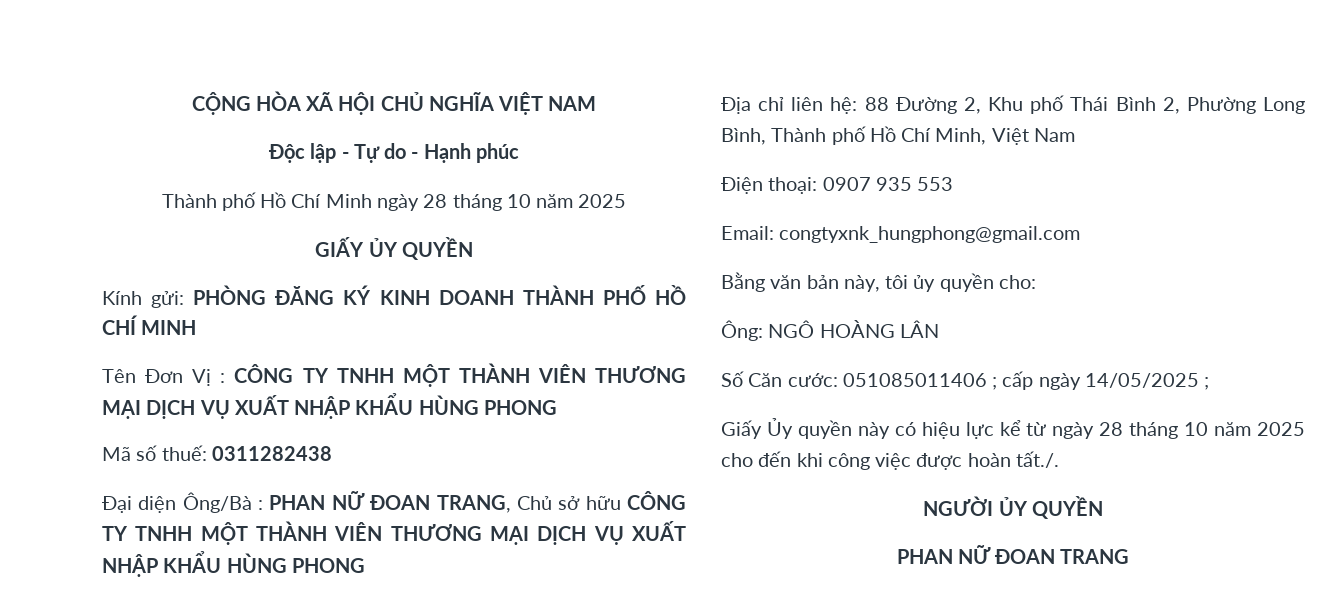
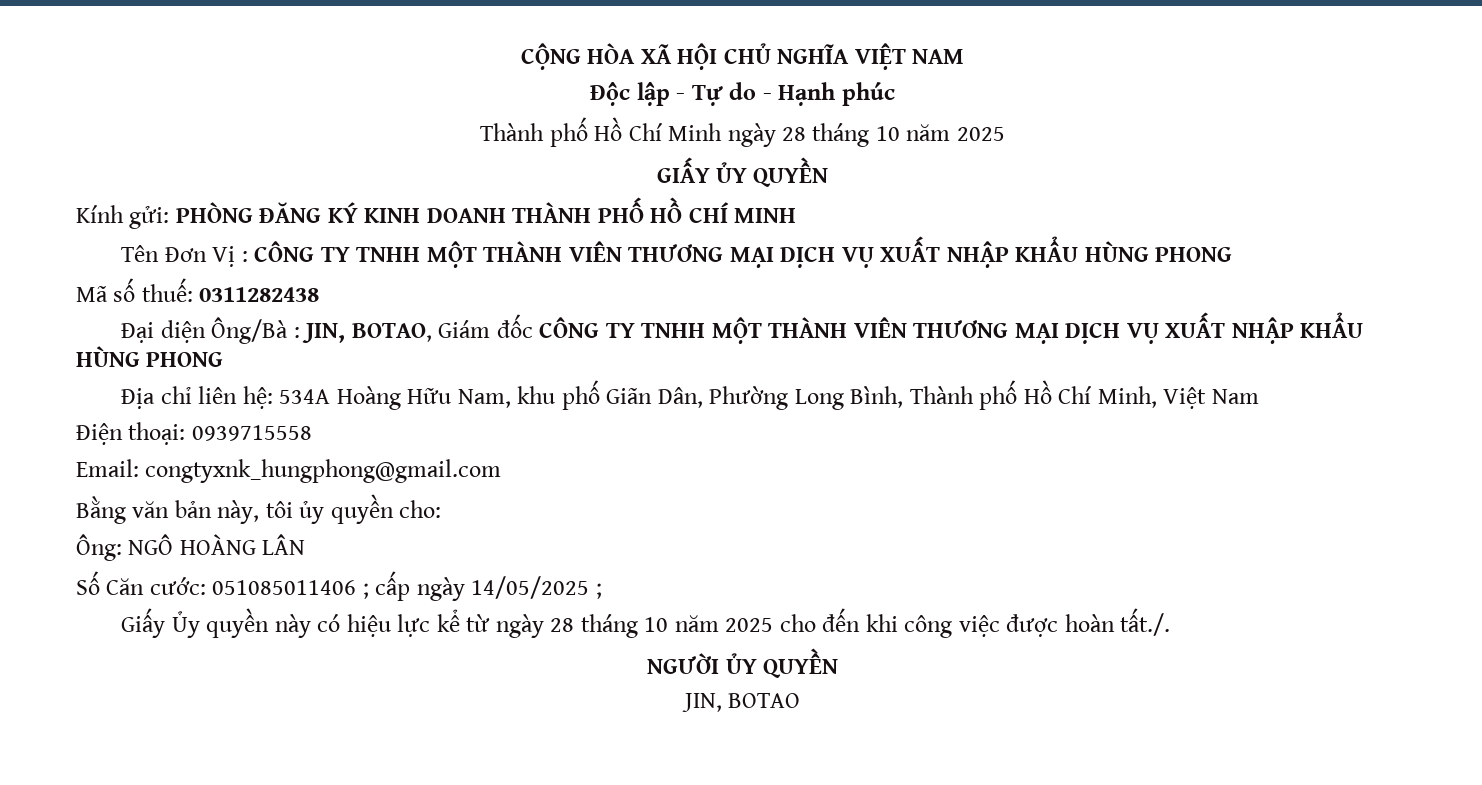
- Đại diện Ông/Bà : PHAN NỮ ĐOAN TRANG, Chủ sở hữu CÔNG TY TNHH MỘT THÀNH VIÊN THƯƠNG MẠI DỊCH VỤ XUẤT NHẬP KHẨU HÙNG PHONG
+ Đại diện Ông/Bà : JIN, BOTAO, Giám đốc CÔNG TY TNHH MỘT THÀNH VIÊN THƯƠNG MẠI DỊCH VỤ XUẤT NHẬP KHẨU HÙNG PHONG
- Địa chỉ liên hệ: 88 Đường 2, Khu phố Thái Bình 2, Phường Long Bình, Thành phố Hồ Chí Minh, Việt Nam
+ Địa chỉ liên hệ: 534A Hoàng Hữu Nam, khu phố Giãn Dân, Phường Long Bình, Thành phố Hồ Chí Minh, Việt Nam
- Điện thoại: 0907 935 553
+ Điện thoại: 0939715558
- PHAN NỮ ĐOAN TRANG
+ JIN, BOTAO

